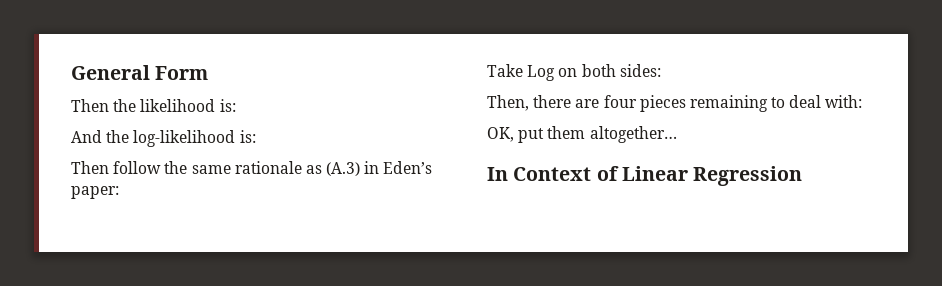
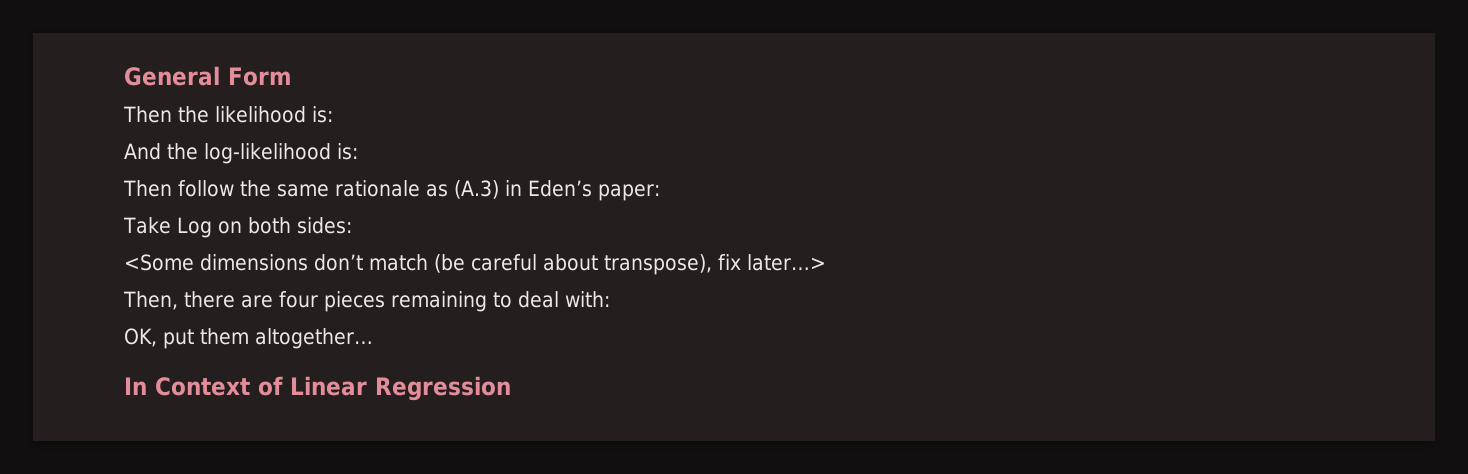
+ <Some dimensions don’t match (be careful about transpose), fix later…>

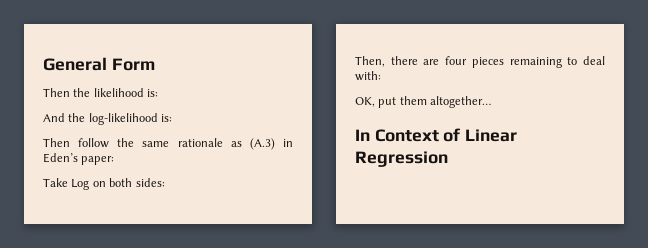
- <Some dimensions don’t match (be careful about transpose), fix later…>

